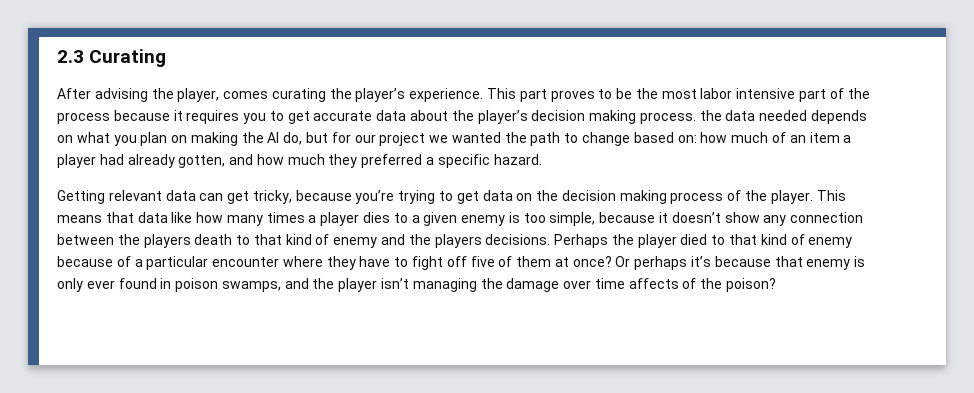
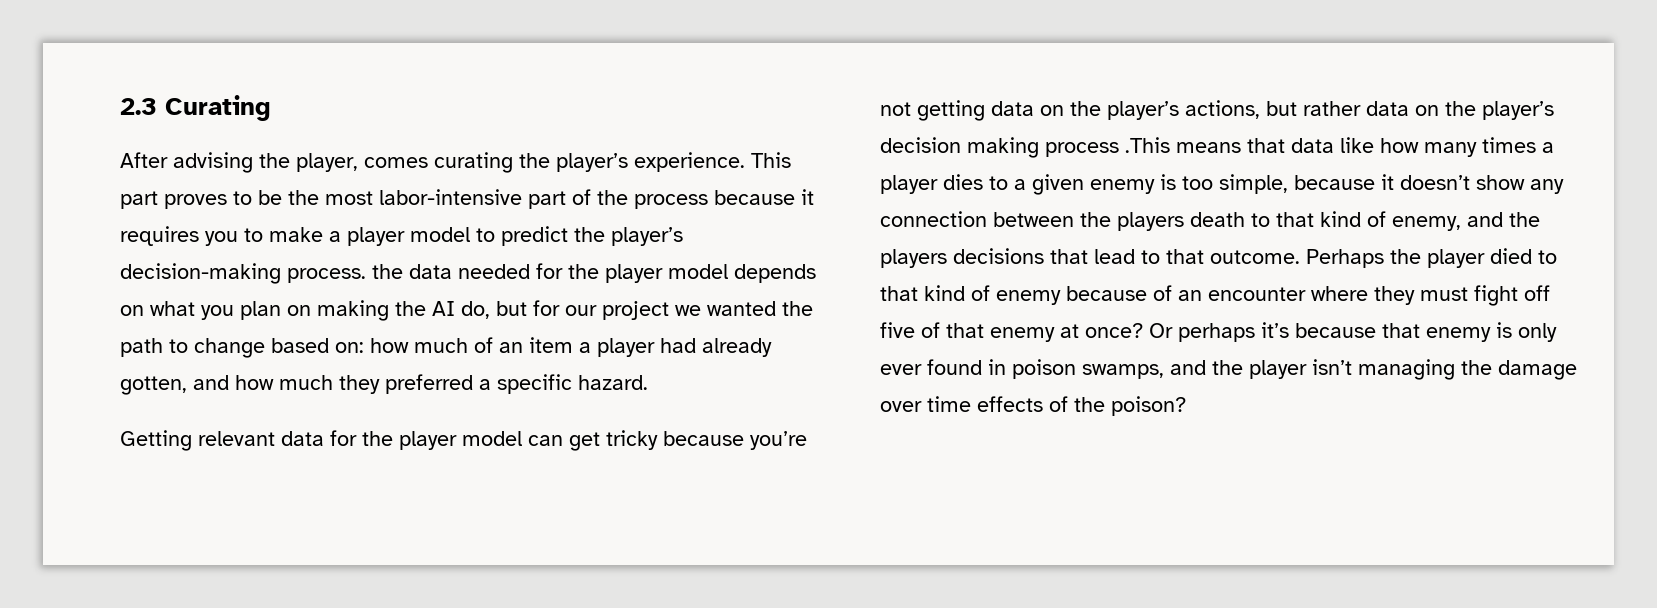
- This part proves to be the most labor intensive part of the process because it requires you to get accurate data about the player’s decision making process. the data needed depends on what you plan on making the AI do, but for our project we wanted the path to change based on: how much of an item a player had already gotten, and how much they preferred a specific hazard.
+ This part proves to be the most labor-intensive part of the process because it requires you to make a player model to predict the player’s decision-making process. the data needed for the player model depends on what you plan on making the AI do, but for our project we wanted the path to change based on: how much of an item a player had already gotten, and how much they preferred a specific hazard.
- Getting relevant data can get tricky, because you’re trying to get data on the decision making process of the player. This means that data like how many times a player dies to a given enemy is too simple, because it doesn’t show any connection between the players death to that kind of enemy and the players decisions.
+ Getting relevant data for the player model can get tricky because you’re not getting data on the player’s actions, but rather data on the player’s decision making process .This means that data like how many times a player dies to a given enemy is too simple, because it doesn’t show any connection between the players death to that kind of enemy, and the players decisions that lead to that outcome.
- Perhaps the player died to that kind of enemy because of a particular encounter where they have to fight off five of them at once?
+ Perhaps the player died to that kind of enemy because of an encounter where they must fight off five of that enemy at once?
- Or perhaps it’s because that enemy is only ever found in poison swamps, and the player isn’t managing the damage over time affects of the poison?
+ Or perhaps it’s because that enemy is only ever found in poison swamps, and the player isn’t managing the damage over time effects of the poison?

